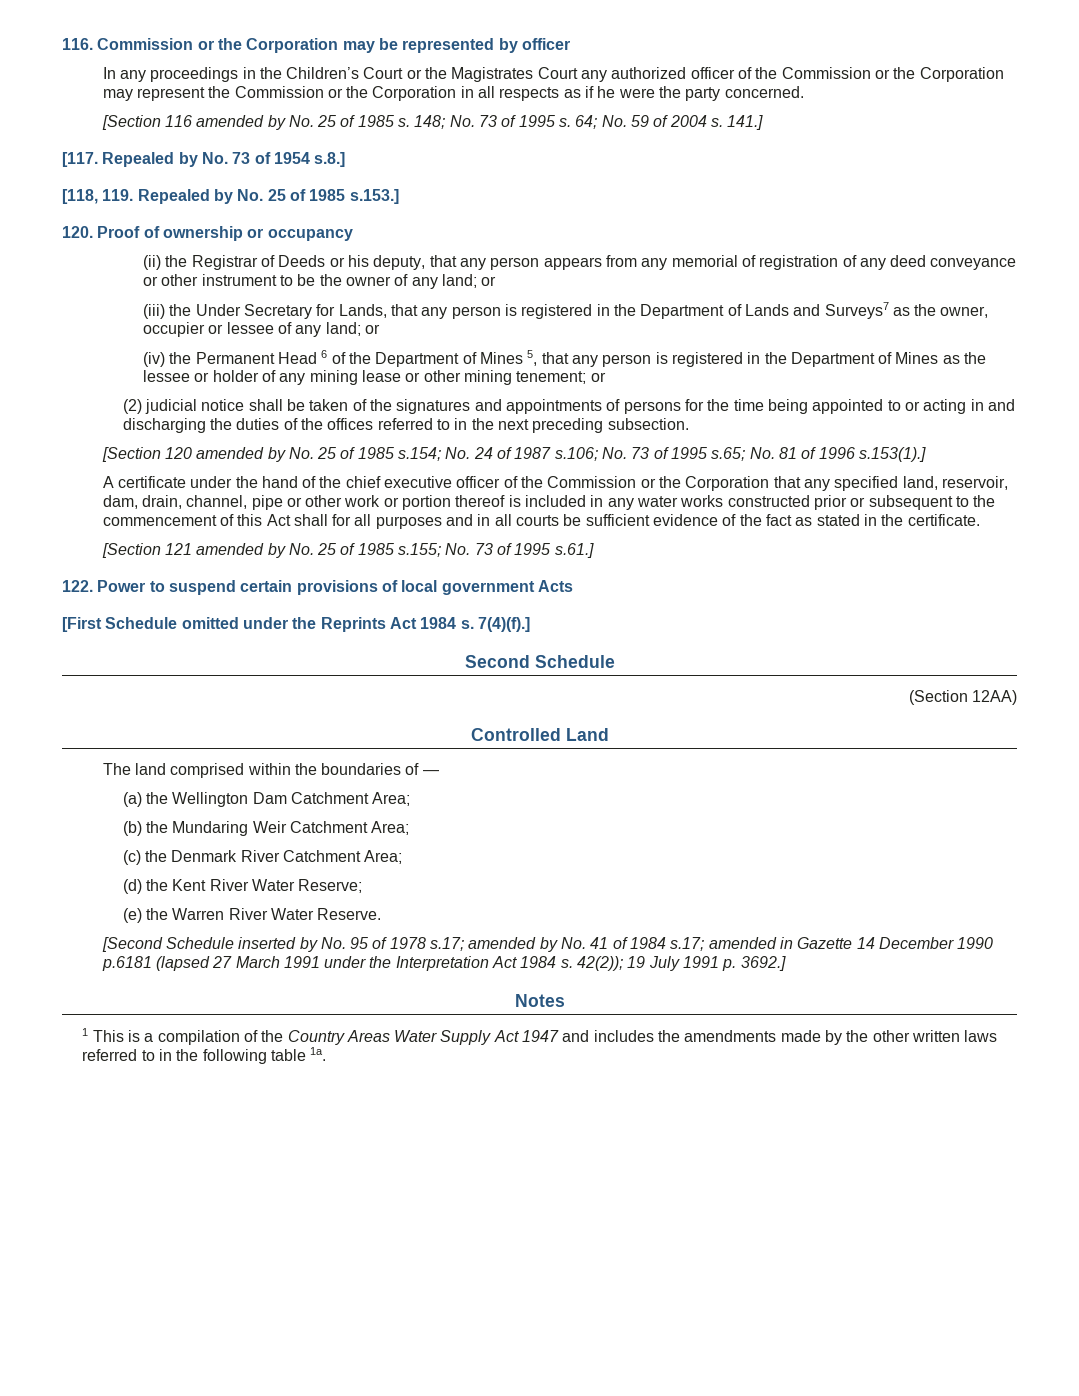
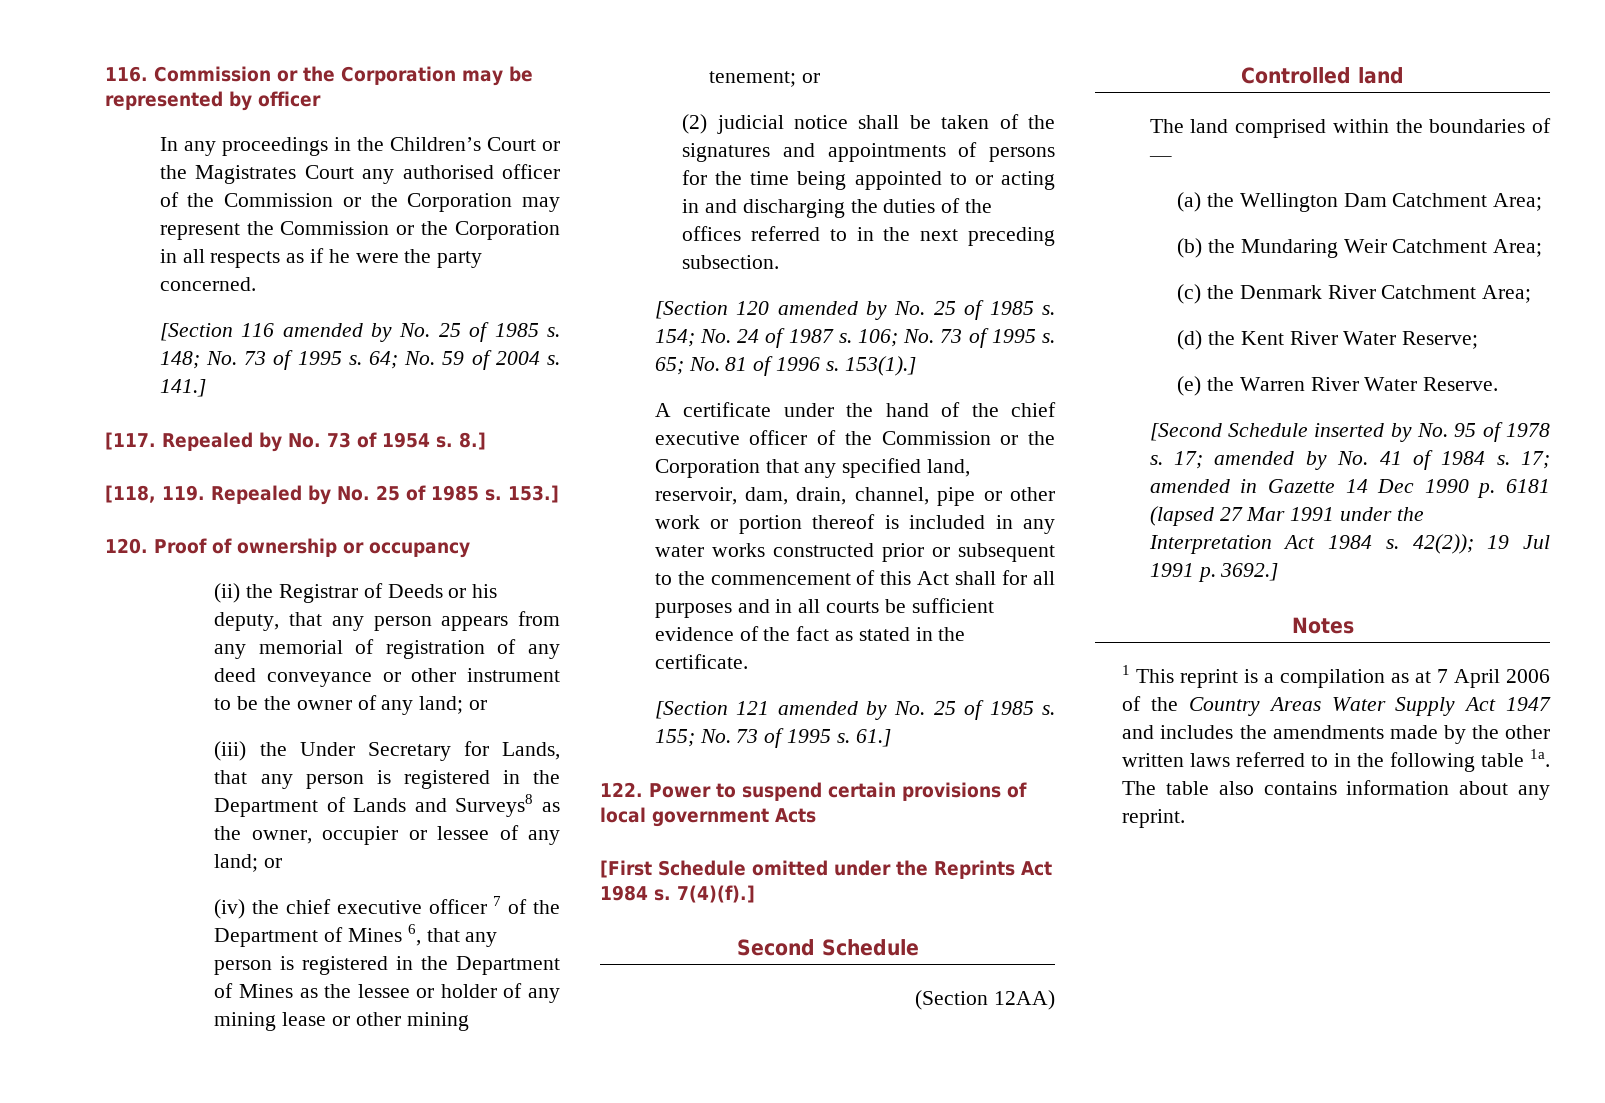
- In any proceedings in the Children’s Court or the Magistrates Court any authorized officer of the Commission or the Corporation may represent the Commission or the Corporation in all respects as if he were the party concerned.
+ In any proceedings in the Children’s Court or the Magistrates Court any authorised officer of the Commission or the Corporation may represent the Commission or the Corporation in all respects as if he were the party concerned.
- [117. Repealed by No. 73 of 1954 s.8.]
+ [117. Repealed by No. 73 of 1954 s. 8.]
- [118, 119. Repealed by No. 25 of 1985 s.153.]
+ [118, 119. Repealed by No. 25 of 1985 s. 153.]
- (iii) the Under Secretary for Lands, that any person is registered in the Department of Lands and Surveys7 as the owner, occupier or lessee of any land; or
+ (iii) the Under Secretary for Lands, that any person is registered in the Department of Lands and Surveys8 as the owner, occupier or lessee of any land; or
- (iv) the Permanent Head 6 of the Department of Mines 5, that any person is registered in the Department of Mines as the lessee or holder of any mining lease or other mining tenement; or
+ (iv) the chief executive officer 7 of the Department of Mines 6, that any person is registered in the Department of Mines as the lessee or holder of any mining lease or other mining tenement; or
- [Section 120 amended by No. 25 of 1985 s.154; No. 24 of 1987 s.106; No. 73 of 1995 s.65; No. 81 of 1996 s.153(1).]
+ [Section 120 amended by No. 25 of 1985 s. 154; No. 24 of 1987 s. 106; No. 73 of 1995 s. 65; No. 81 of 1996 s. 153(1).]
- [Section 121 amended by No. 25 of 1985 s.155; No. 73 of 1995 s.61.]
+ [Section 121 amended by No. 25 of 1985 s. 155; No. 73 of 1995 s. 61.]
- Controlled Land
+ Controlled land
- [Second Schedule inserted by No. 95 of 1978 s.17; amended by No. 41 of 1984 s.17; amended in Gazette 14 December 1990 p.6181 (lapsed 27 March 1991 under the Interpretation Act 1984 s.
+ [Second Schedule inserted by No. 95 of 1978 s. 17; amended by No. 41 of 1984 s. 17; amended in Gazette 14 Dec 1990 p. 6181 (lapsed 27 Mar 1991 under the Interpretation Act 1984 s.
- 42(2)); 19 July 1991 p. 3692.]
+ 42(2)); 19 Jul 1991 p. 3692.]
- 1 This is a compilation of the Country Areas Water Supply Act 1947 and includes the amendments made by the other written laws referred to in the following table 1a.
+ 1 This reprint is a compilation as at 7 April 2006 of the Country Areas Water Supply Act 1947 and includes the amendments made by the other written laws referred to in the following table 1a.
+ The table also contains information about any reprint.

